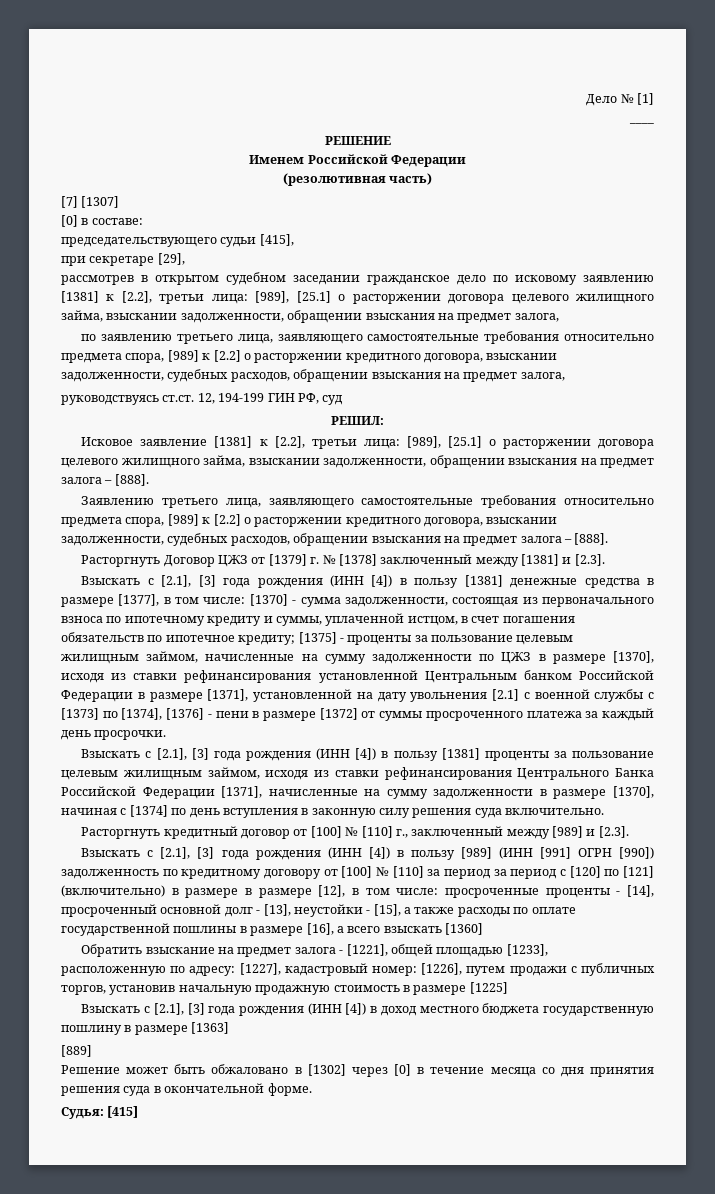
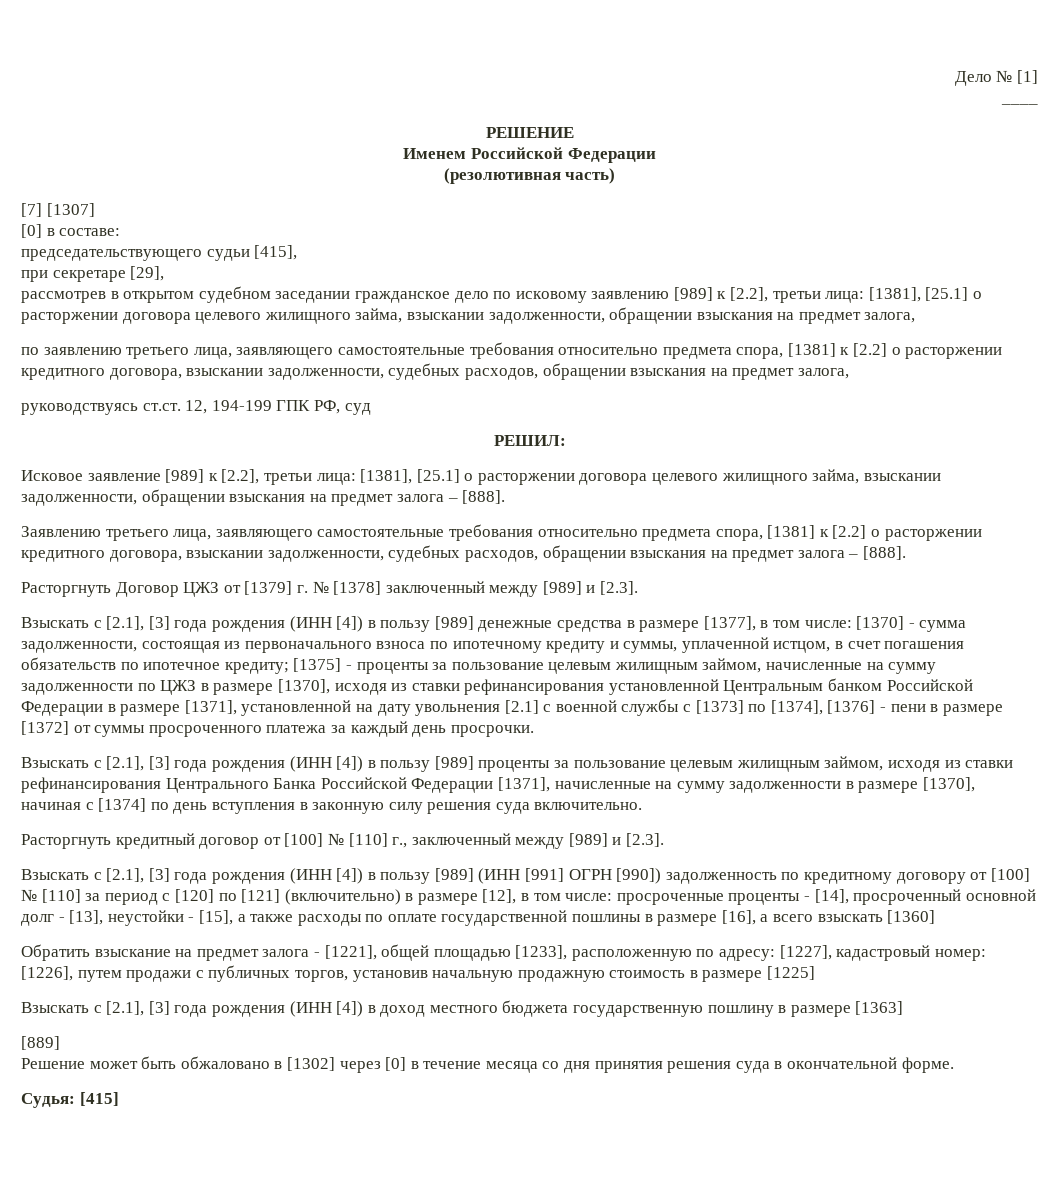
- рассмотрев в открытом судебном заседании гражданское дело по исковому заявлению [1381] к [2.2], третьи лица: [989], [25.1] о расторжении договора целевого жилищного займа, взыскании задолженности, обращении взыскания на предмет залога,
+ рассмотрев в открытом судебном заседании гражданское дело по исковому заявлению [989] к [2.2], третьи лица: [1381], [25.1] о расторжении договора целевого жилищного займа, взыскании задолженности, обращении взыскания на предмет залога,
- по заявлению третьего лица, заявляющего самостоятельные требования относительно предмета спора, [989] к [2.2] о расторжении кредитного договора, взыскании задолженности, судебных расходов, обращении взыскания на предмет залога,
+ по заявлению третьего лица, заявляющего самостоятельные требования относительно предмета спора, [1381] к [2.2] о расторжении кредитного договора, взыскании задолженности, судебных расходов, обращении взыскания на предмет залога,
- руководствуясь ст.ст. 12, 194-199 ГИН РФ, суд
+ руководствуясь ст.ст. 12, 194-199 ГПК РФ, суд
- Исковое заявление [1381] к [2.2], третьи лица: [989], [25.1] о расторжении договора целевого жилищного займа, взыскании задолженности, обращении взыскания на предмет залога – [888].
+ Исковое заявление [989] к [2.2], третьи лица: [1381], [25.1] о расторжении договора целевого жилищного займа, взыскании задолженности, обращении взыскания на предмет залога – [888].
- Заявлению третьего лица, заявляющего самостоятельные требования относительно предмета спора, [989] к [2.2] о расторжении кредитного договора, взыскании задолженности, судебных расходов, обращении взыскания на предмет залога – [888].
+ Заявлению третьего лица, заявляющего самостоятельные требования относительно предмета спора, [1381] к [2.2] о расторжении кредитного договора, взыскании задолженности, судебных расходов, обращении взыскания на предмет залога – [888].
- Расторгнуть Договор ЦЖЗ от [1379] г. № [1378] заключенный между [1381] и [2.3].
+ Расторгнуть Договор ЦЖЗ от [1379] г. № [1378] заключенный между [989] и [2.3].
- Взыскать с [2.1], [3] года рождения (ИНН [4]) в пользу [1381] денежные средства в размере [1377], в том числе:
+ Взыскать с [2.1], [3] года рождения (ИНН [4]) в пользу [989] денежные средства в размере [1377], в том числе:
- Взыскать с [2.1], [3] года рождения (ИНН [4]) в пользу [1381] проценты за пользование целевым жилищным займом, исходя из ставки рефинансирования Центрального Банка Российской Федерации [1371], начисленные на сумму задолженности в размере [1370], начиная с [1374] по день вступления в законную силу решения суда включительно.
+ Взыскать с [2.1], [3] года рождения (ИНН [4]) в пользу [989] проценты за пользование целевым жилищным займом, исходя из ставки рефинансирования Центрального Банка Российской Федерации [1371], начисленные на сумму задолженности в размере [1370], начиная с [1374] по день вступления в законную силу решения суда включительно.
- Взыскать с [2.1], [3] года рождения (ИНН [4]) в пользу [989] (ИНН [991] ОГРН [990]) задолженность по кредитному договору от [100] № [110] за период за период с [120] по [121] (включительно) в размере в размере [12], в том числе:
+ Взыскать с [2.1], [3] года рождения (ИНН [4]) в пользу [989] (ИНН [991] ОГРН [990]) задолженность по кредитному договору от [100] № [110] за период с [120] по [121] (включительно) в размере [12], в том числе:

